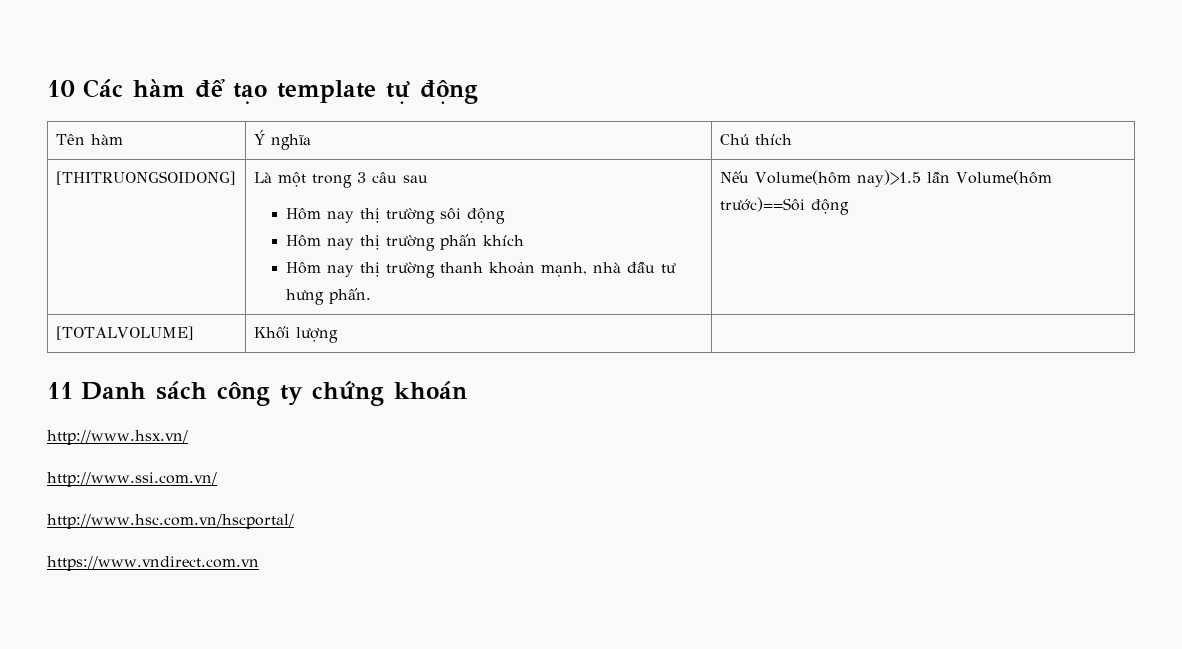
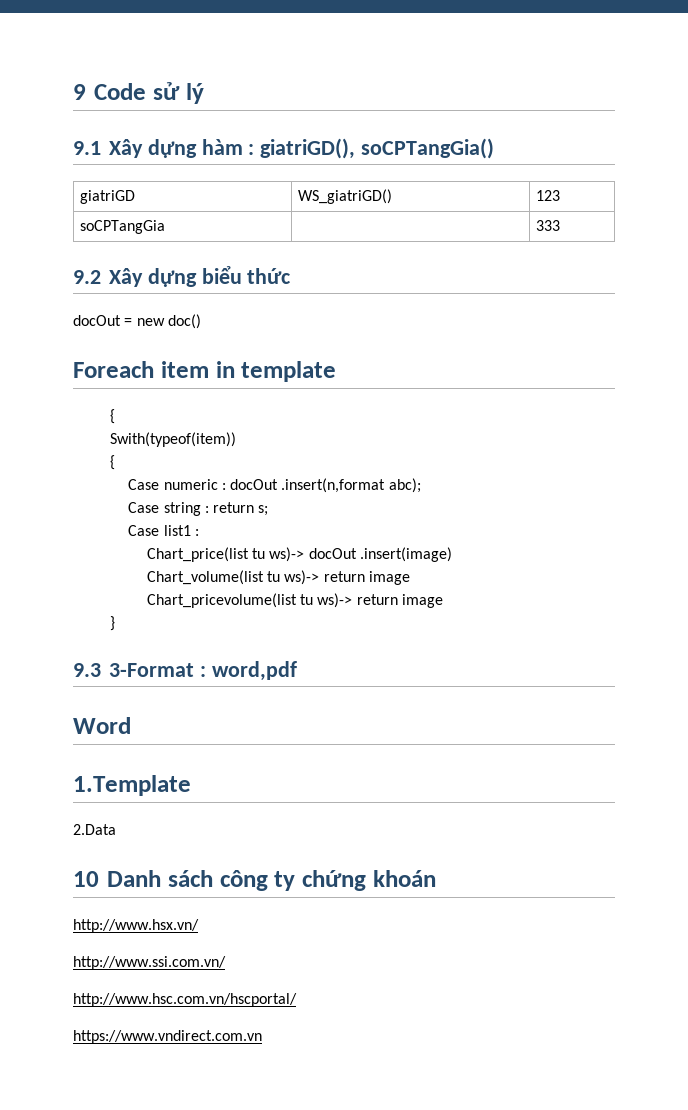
- 10 Các hàm để tạo template tự động
- Tên hàm | Ý nghĩa | Chú thích
- [THITRUONGSOIDONG] | Là một trong 3 câu sau
- Hôm nay thị trường sôi động
- Hôm nay thị trường phấn khích
- Hôm nay thị trường thanh khoản mạnh, nhà đầu tư hưng phấn. | Nếu Volume(hôm nay)>1.5 lần Volume(hôm trước)==Sôi động
- [TOTALVOLUME] | Khối lượng |
- 11 Danh sách công ty chứng khoán
+ 9 Code sử lý
+ 9.1 Xây dựng hàm : giatriGD(), soCPTangGia()
+ giatriGD | WS_giatriGD() | 123
+ soCPTangGia | | 333
+ 9.2 Xây dựng biểu thức
+ docOut = new doc()
+ Foreach item in template
+ {
+ Swith(typeof(item))
+ {
+ Case numeric : docOut .insert(n,format abc);
+ Case string : return s;
+ Case list1 :
+ Chart_price(list tu ws)-> docOut .insert(image)
+ Chart_volume(list tu ws)-> return image
+ Chart_pricevolume(list tu ws)-> return image
+ }
+ 9.3 3-Format : word,pdf
+ Word
+ 1.Template
+ 2.Data
+ 10 Danh sách công ty chứng khoán

